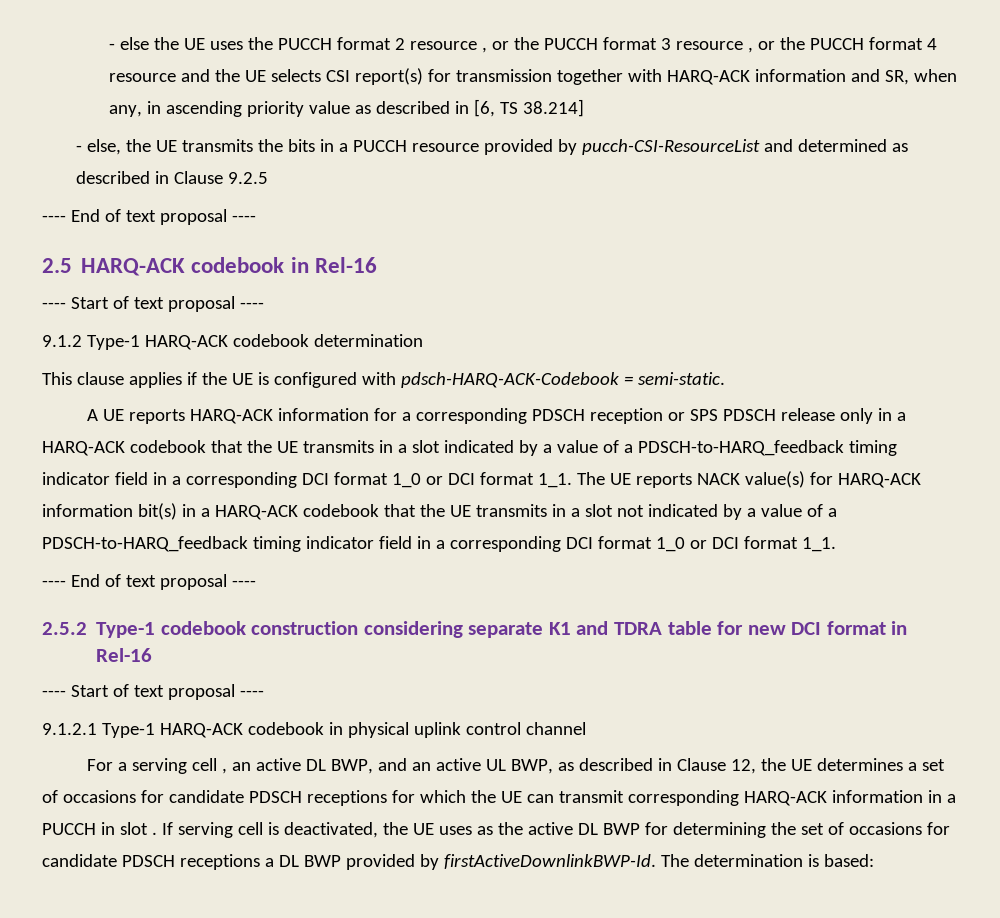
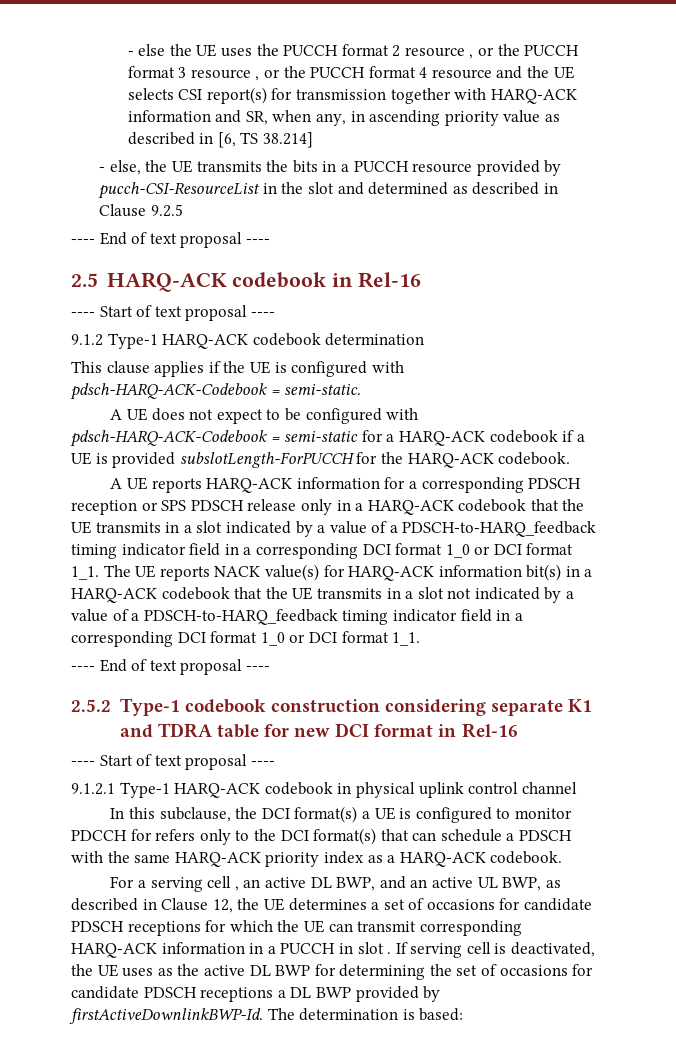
- - else, the UE transmits the bits in a PUCCH resource provided by pucch-CSI-ResourceList and determined as described in Clause 9.2.5
+ - else, the UE transmits the bits in a PUCCH resource provided by pucch-CSI-ResourceList in the slot and determined as described in Clause 9.2.5
+ A UE does not expect to be configured with pdsch-HARQ-ACK-Codebook = semi-static for a HARQ-ACK codebook if a UE is provided subslotLength-ForPUCCH for the HARQ-ACK codebook.
+ In this subclause, the DCI format(s) a UE is configured to monitor PDCCH for refers only to the DCI format(s) that can schedule a PDSCH with the same HARQ-ACK priority index as a HARQ-ACK codebook.

